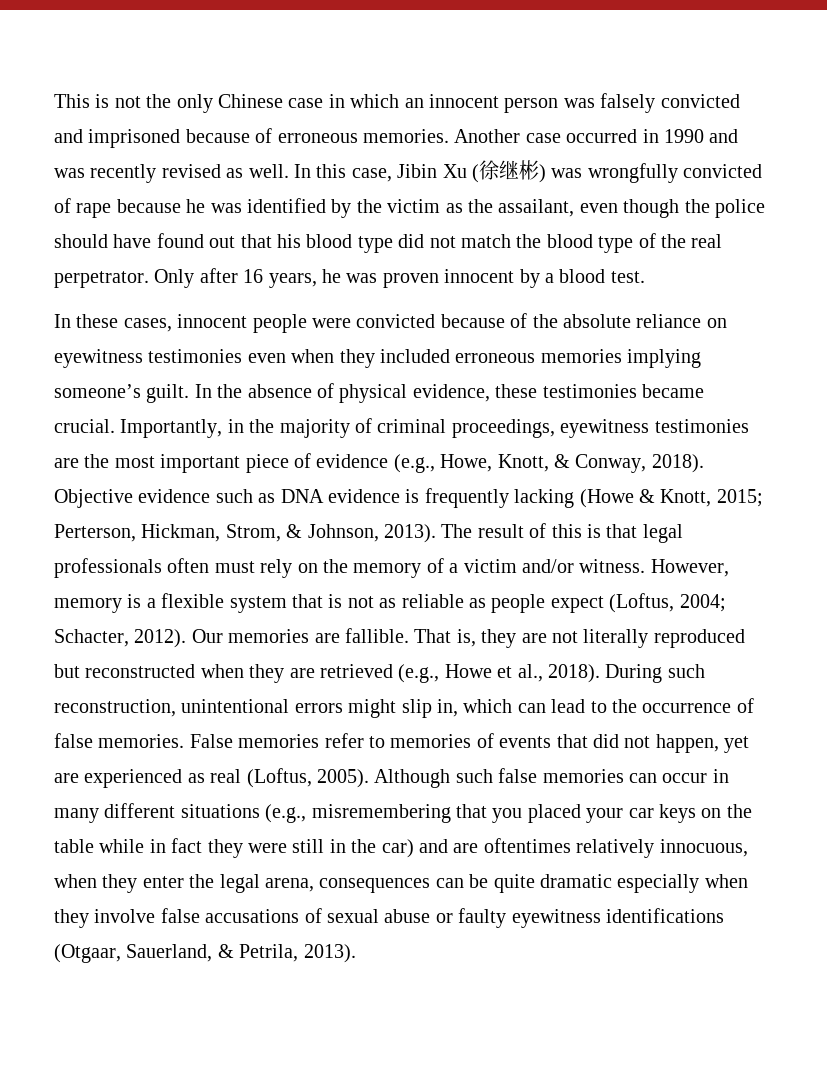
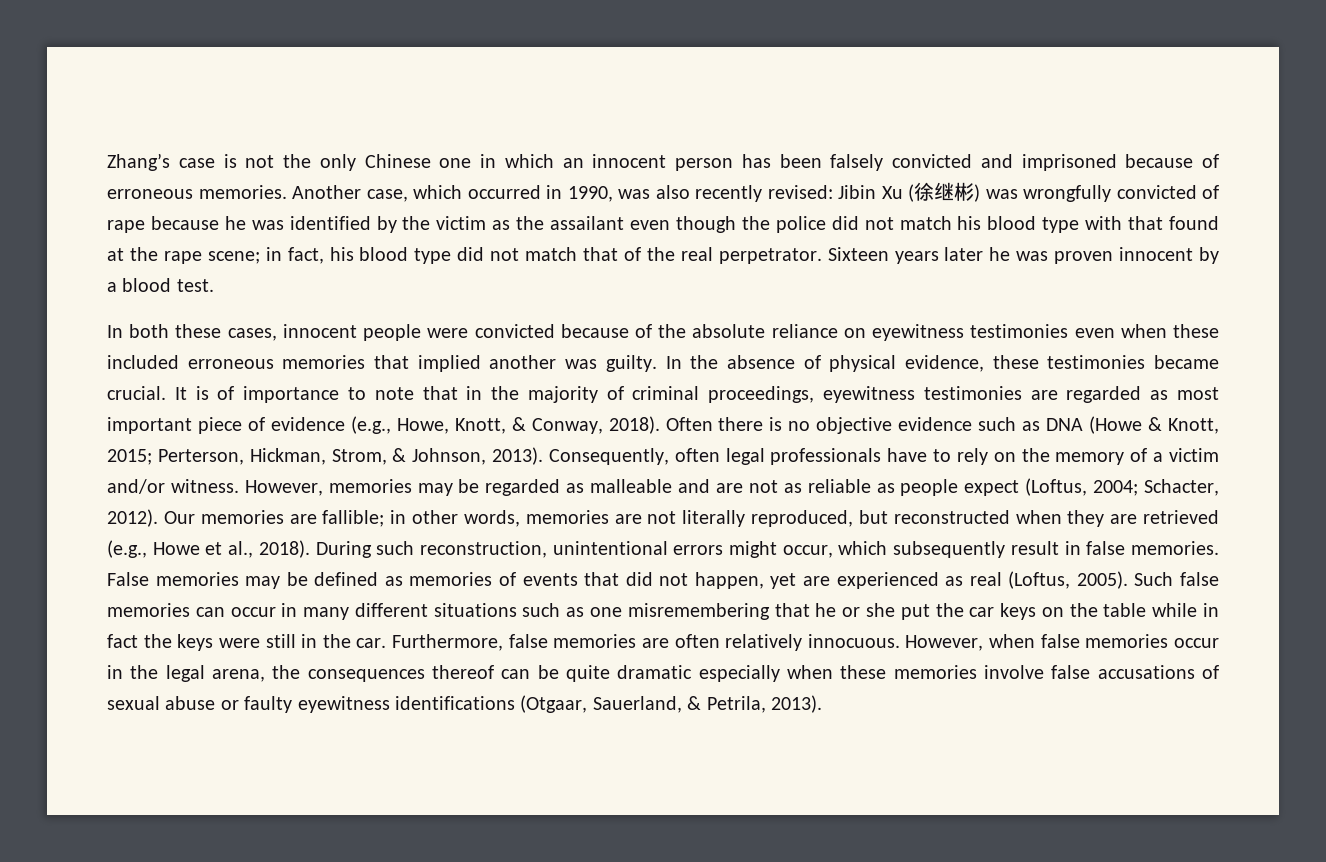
- This is not the only Chinese case in which an innocent person was falsely convicted and imprisoned because of erroneous memories.
+ Zhang’s case is not the only Chinese one in which an innocent person has been falsely convicted and imprisoned because of erroneous memories.
- Another case occurred in 1990 and was recently revised as well. In this case, Jibin Xu (徐继彬) was wrongfully convicted of rape because he was identified by the victim as the assailant, even though the police should have found out that his blood type did not match the blood type of the real perpetrator.
+ Another case, which occurred in 1990, was also recently revised: Jibin Xu (徐继彬) was wrongfully convicted of rape because he was identified by the victim as the assailant even though the police did not match his blood type with that found at the rape scene; in fact, his blood type did not match that of the real perpetrator.
- Only after 16 years, he was proven innocent by a blood test.
+ Sixteen years later he was proven innocent by a blood test.
- In these cases, innocent people were convicted because of the absolute reliance on eyewitness testimonies even when they included erroneous memories implying someone’s guilt.
+ In both these cases, innocent people were convicted because of the absolute reliance on eyewitness testimonies even when these included erroneous memories that implied another was guilty.
- Importantly, in the majority of criminal proceedings, eyewitness testimonies are the most important piece of evidence (e.g., Howe, Knott, & Conway, 2018).
+ It is of importance to note that in the majority of criminal proceedings, eyewitness testimonies are regarded as most important piece of evidence (e.g., Howe, Knott, & Conway, 2018).
- Objective evidence such as DNA evidence is frequently lacking (Howe & Knott, 2015; Perterson, Hickman, Strom, & Johnson, 2013).
+ Often there is no objective evidence such as DNA (Howe & Knott, 2015; Perterson, Hickman, Strom, & Johnson, 2013).
- The result of this is that legal professionals often must rely on the memory of a victim and/or witness.
+ Consequently, often legal professionals have to rely on the memory of a victim and/or witness.
- However, memory is a flexible system that is not as reliable as people expect (Loftus, 2004; Schacter, 2012).
+ However, memories may be regarded as malleable and are not as reliable as people expect (Loftus, 2004; Schacter, 2012).
- Our memories are fallible. That is, they are not literally reproduced but reconstructed when they are retrieved (e.g., Howe et al., 2018).
+ Our memories are fallible; in other words, memories are not literally reproduced, but reconstructed when they are retrieved (e.g., Howe et al., 2018).
- During such reconstruction, unintentional errors might slip in, which can lead to the occurrence of false memories. False memories refer to memories of events that did not happen, yet are experienced as real (Loftus, 2005).
+ During such reconstruction, unintentional errors might occur, which subsequently result in false memories. False memories may be defined as memories of events that did not happen, yet are experienced as real (Loftus, 2005).
- Although such false memories can occur in many different situations (e.g., misremembering that you placed your car keys on the table while in fact they were still in the car) and are oftentimes relatively innocuous, when they enter the legal arena, consequences can be quite dramatic especially when they involve false accusations of sexual abuse or faulty eyewitness identifications (Otgaar, Sauerland, & Petrila, 2013).
+ Such false memories can occur in many different situations such as one misremembering that he or she put the car keys on the table while in fact the keys were still in the car. Furthermore, false memories are often relatively innocuous. However, when false memories occur in the legal arena, the consequences thereof can be quite dramatic especially when these memories involve false accusations of sexual abuse or faulty eyewitness identifications (Otgaar, Sauerland, & Petrila, 2013).

